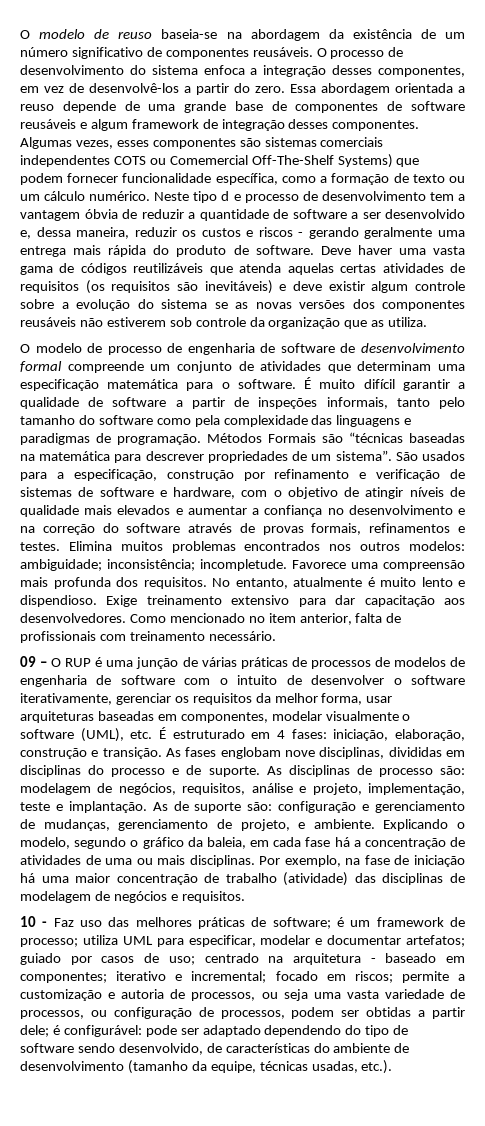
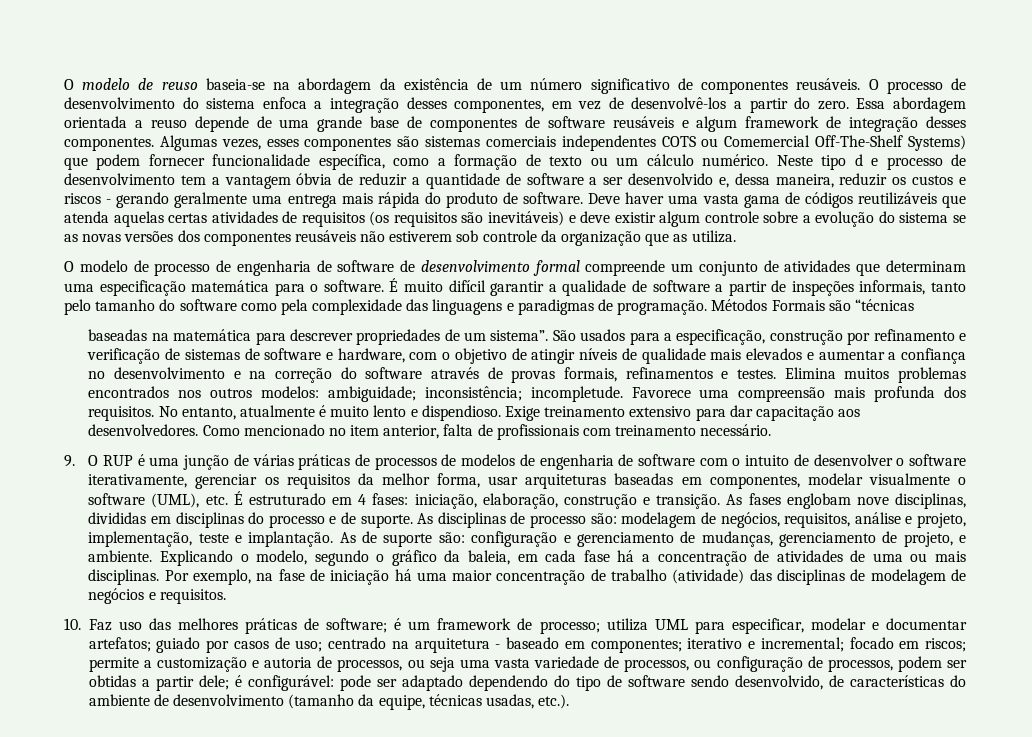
- Métodos Formais são “técnicas baseadas na matemática para descrever propriedades de um sistema”.
+ Métodos Formais são “técnicas
+ baseadas na matemática para descrever propriedades de um sistema”.
- 09 – O RUP é uma junção de várias práticas de processos de modelos de engenharia de software com o intuito de desenvolver o software iterativamente, gerenciar os requisitos da melhor forma, usar arquiteturas baseadas em componentes, modelar visualmente o software (UML), etc. É estruturado em 4 fases: iniciação, elaboração, construção e transição.
+ 9. O RUP é uma junção de várias práticas de processos de modelos de engenharia de software com o intuito de desenvolver o software iterativamente, gerenciar os requisitos da melhor forma, usar arquiteturas baseadas em componentes, modelar visualmente o software (UML), etc. É estruturado em 4 fases: iniciação, elaboração, construção e transição.
- 10 - Faz uso das melhores práticas de software;
+ 10. Faz uso das melhores práticas de software;

